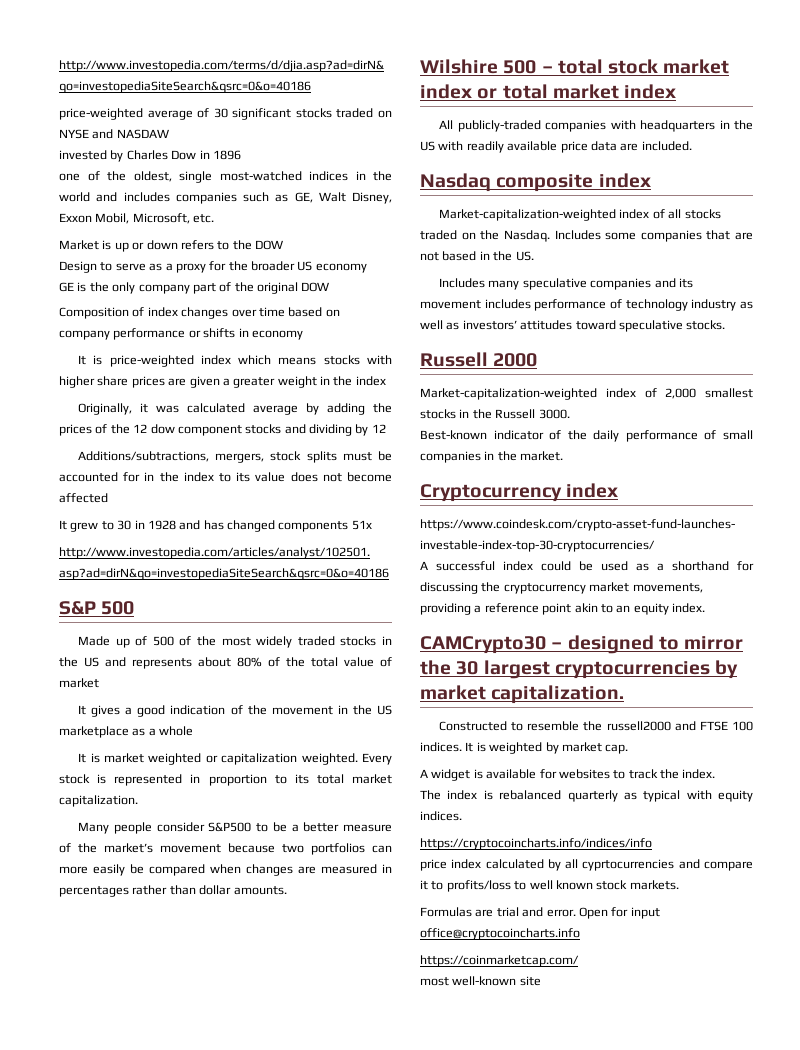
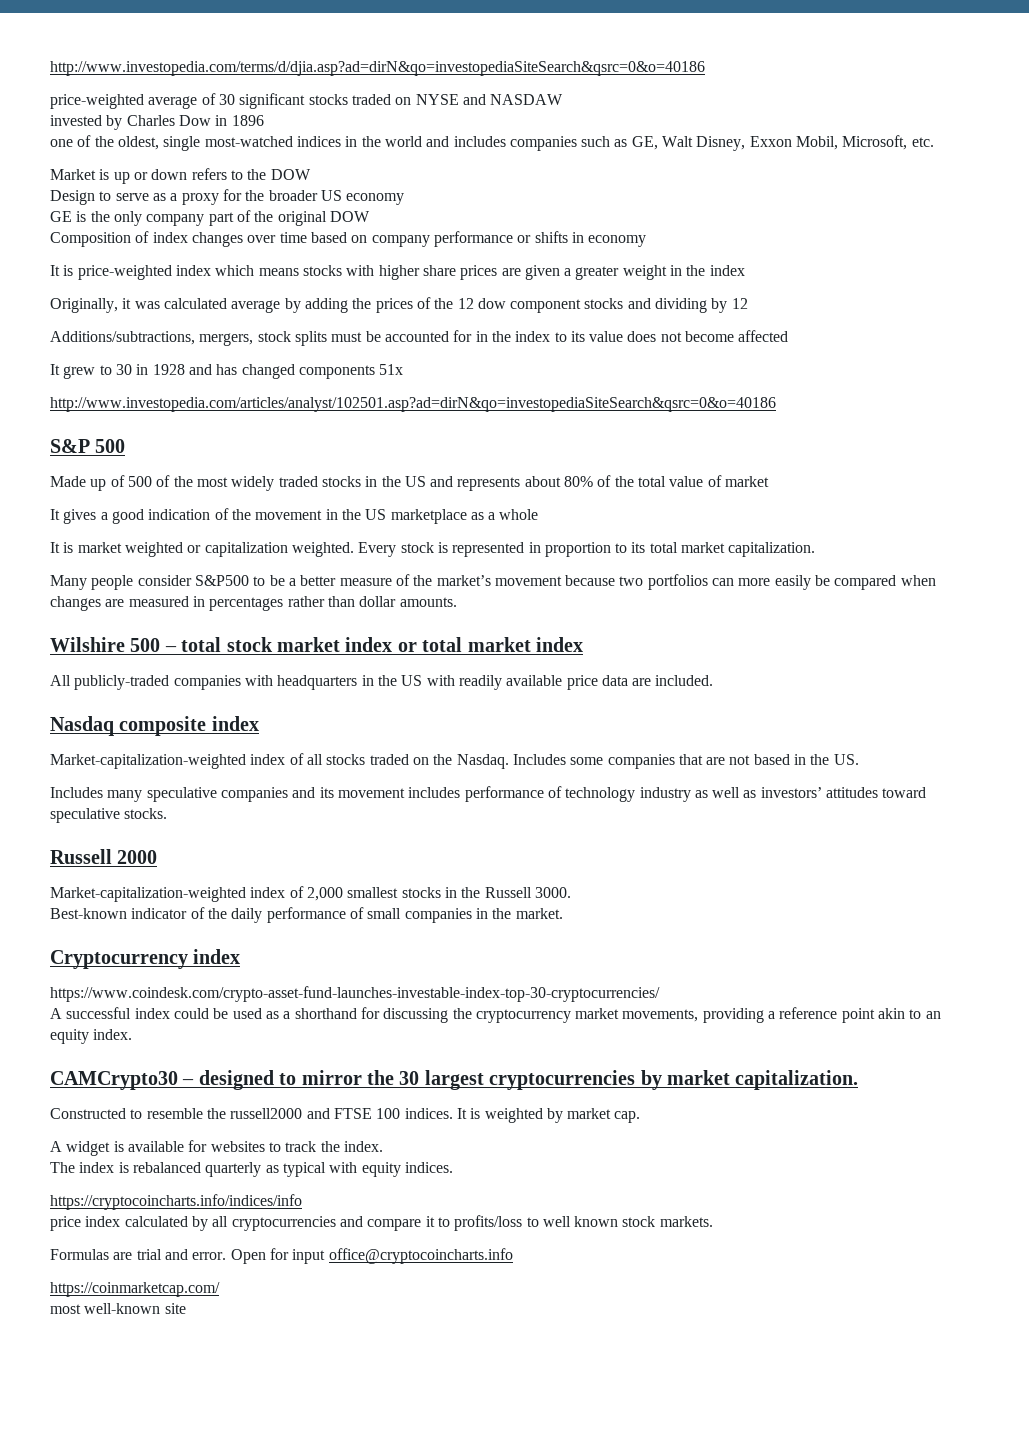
- price index calculated by all cyprtocurrencies and compare it to profits/loss to well known stock markets.
+ price index calculated by all cryptocurrencies and compare it to profits/loss to well known stock markets.

